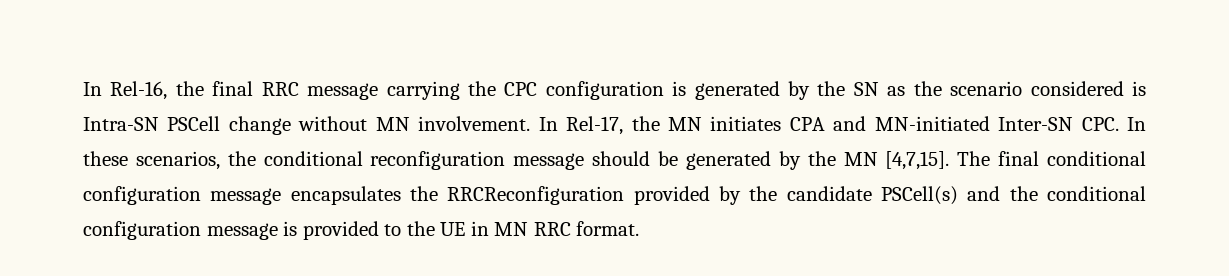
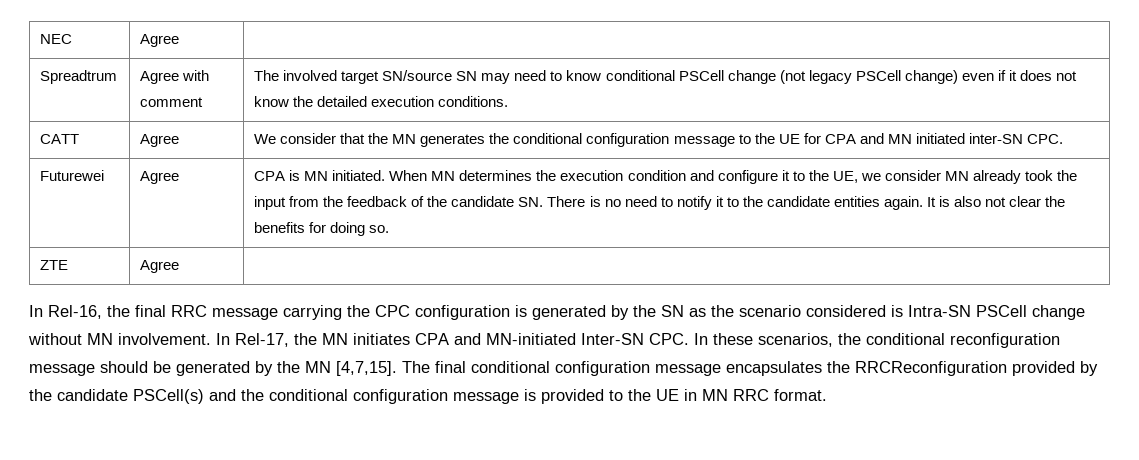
+ NEC | Agree |
+ Spreadtrum | Agree with comment | The involved target SN/source SN may need to know conditional PSCell change (not legacy PSCell change) even if it does not know the detailed execution conditions.
+ CATT | Agree | We consider that the MN generates the conditional configuration message to the UE for CPA and MN initiated inter-SN CPC.
+ Futurewei | Agree | CPA is MN initiated. When MN determines the execution condition and configure it to the UE, we consider MN already took the input from the feedback of the candidate SN. There is no need to notify it to the candidate entities again. It is also not clear the benefits for doing so.
+ ZTE | Agree |

